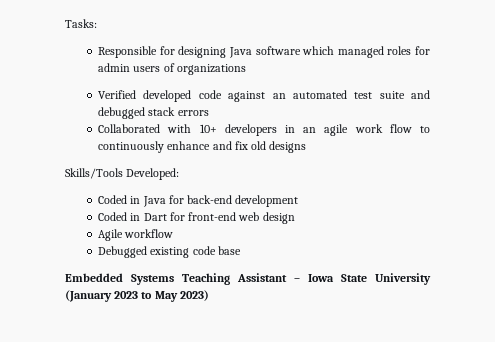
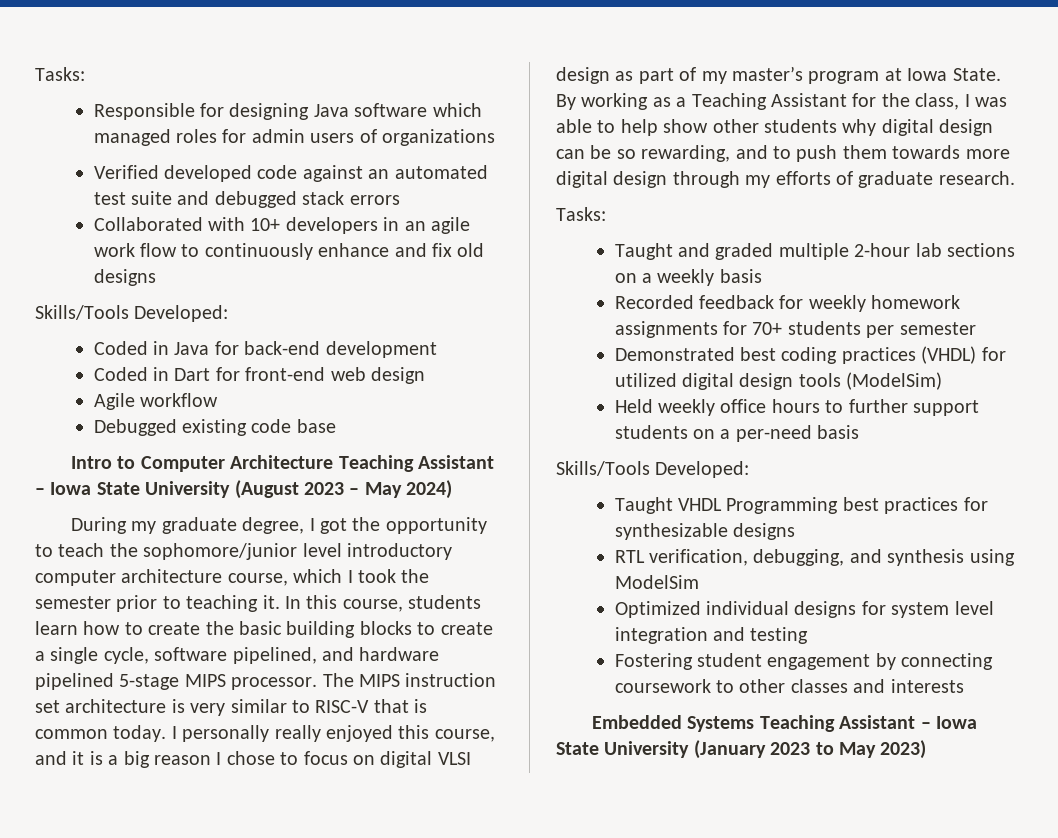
+ Intro to Computer Architecture Teaching Assistant – Iowa State University (August 2023 – May 2024)
+ During my graduate degree, I got the opportunity to teach the sophomore/junior level introductory computer architecture course, which I took the semester prior to teaching it. In this course, students learn how to create the basic building blocks to create a single cycle, software pipelined, and hardware pipelined 5-stage MIPS processor. The MIPS instruction set architecture is very similar to RISC-V that is common today. I personally really enjoyed this course, and it is a big reason I chose to focus on digital VLSI design as part of my master’s program at Iowa State. By working as a Teaching Assistant for the class, I was able to help show other students why digital design can be so rewarding, and to push them towards more digital design through my efforts of graduate research.
+ Tasks:
+ Taught and graded multiple 2-hour lab sections on a weekly basis
+ Recorded feedback for weekly homework assignments for 70+ students per semester
+ Demonstrated best coding practices (VHDL) for utilized digital design tools (ModelSim)
+ Held weekly office hours to further support students on a per-need basis
+ Skills/Tools Developed:
+ Taught VHDL Programming best practices for synthesizable designs
+ RTL verification, debugging, and synthesis using ModelSim
+ Optimized individual designs for system level integration and testing
+ Fostering student engagement by connecting coursework to other classes and interests

